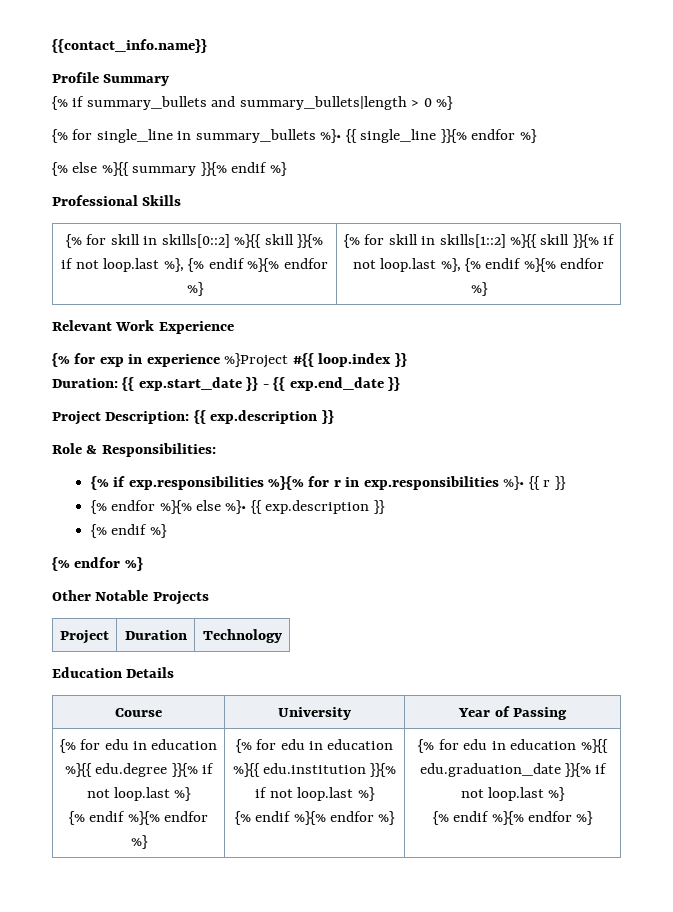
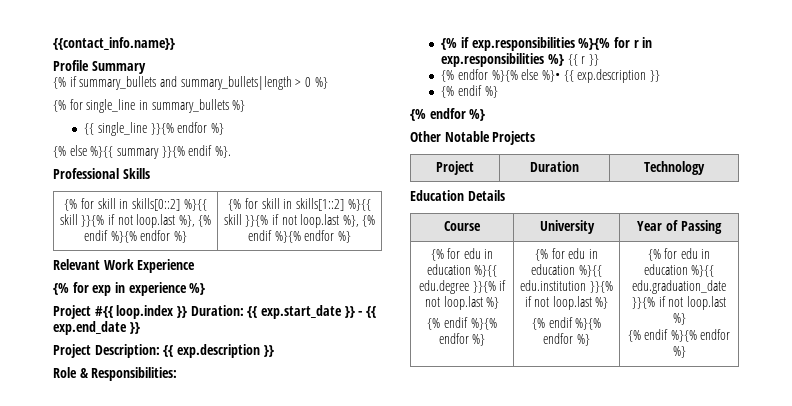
- {% for single_line in summary_bullets %}• {{ single_line }}{% endfor %}
+ {% for single_line in summary_bullets %}
+ {{ single_line }}{% endfor %}
- {% else %}{{ summary }}{% endif %}
+ {% else %}{{ summary }}{% endif %}.
- {% for exp in experience %}Project #{{ loop.index }}
- Duration: {{ exp.start_date }} - {{ exp.end_date }}
+ {% for exp in experience %}
+ Project #{{ loop.index }} Duration: {{ exp.start_date }} - {{ exp.end_date }}
- {% if exp.responsibilities %}{% for r in exp.responsibilities %}• {{ r }}
+ {% if exp.responsibilities %}{% for r in exp.responsibilities %} {{ r }}

